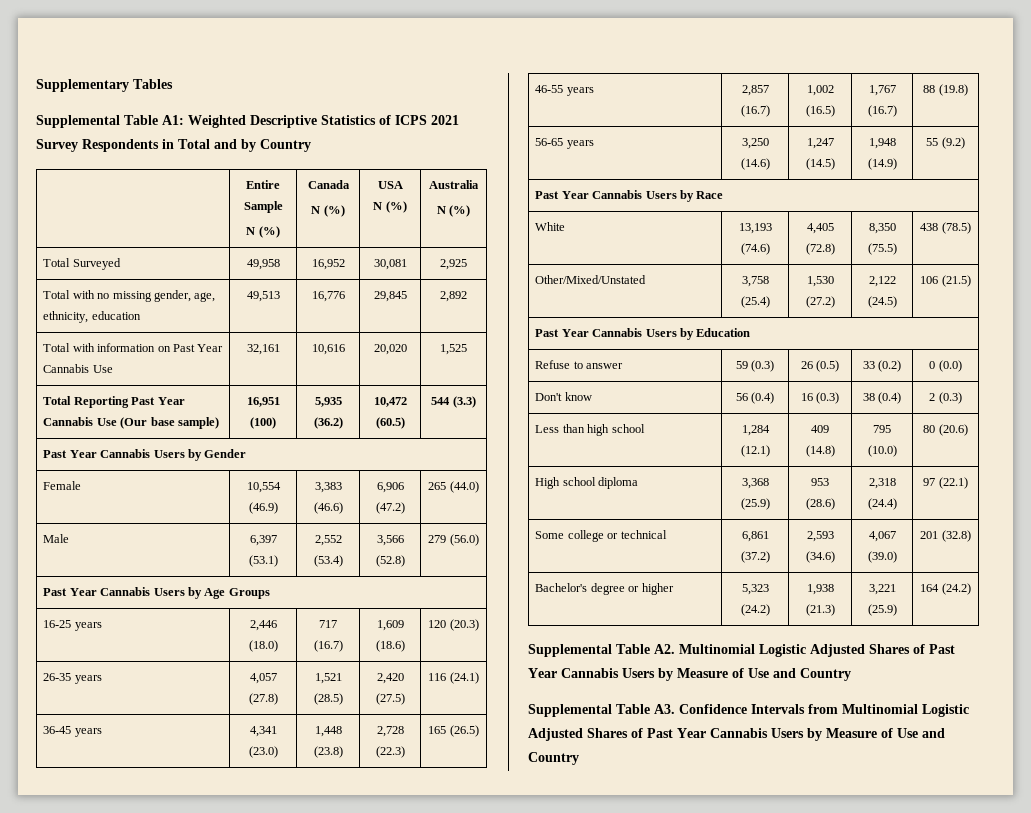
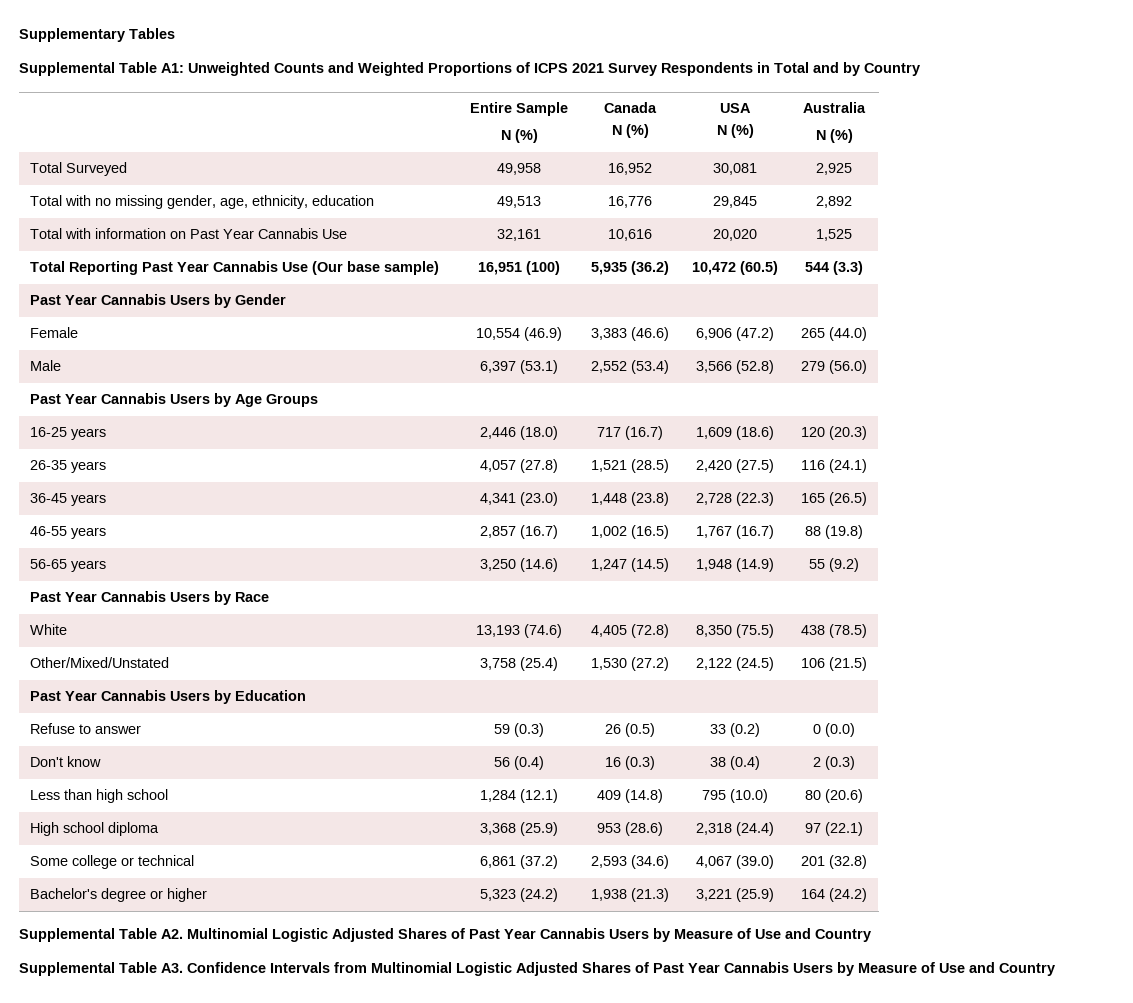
- Supplemental Table A1: Weighted Descriptive Statistics of ICPS 2021 Survey Respondents in Total and by Country
+ Supplemental Table A1: Unweighted Counts and Weighted Proportions of ICPS 2021 Survey Respondents in Total and by Country

